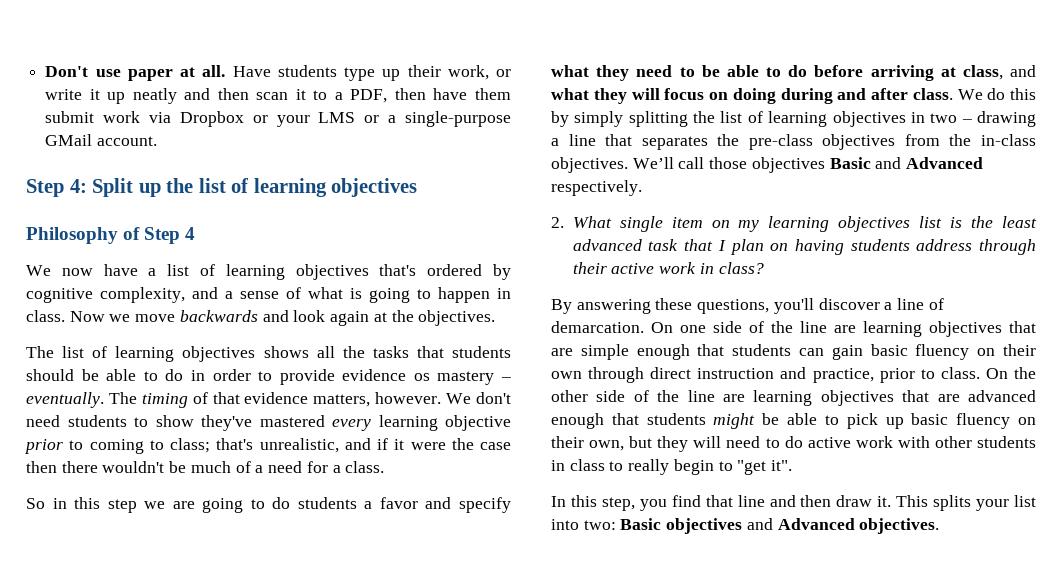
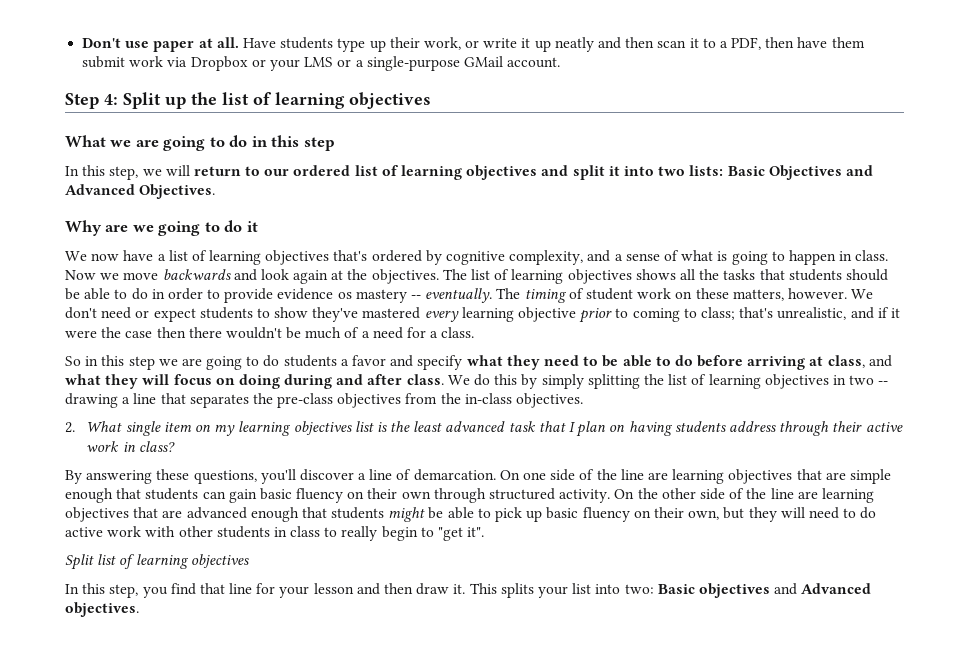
- Philosophy of Step 4
+ What we are going to do in this step
+ In this step, we will return to our ordered list of learning objectives and split it into two lists: Basic Objectives and Advanced Objectives.
+ Why are we going to do it
- Now we move backwards and look again at the objectives.
- The list of learning objectives shows all the tasks that students should be able to do in order to provide evidence os mastery – eventually.
+ Now we move backwards and look again at the objectives. The list of learning objectives shows all the tasks that students should be able to do in order to provide evidence os mastery -- eventually.
- The timing of that evidence matters, however.
+ The timing of student work on these matters, however.
- We don't need students to show they've mastered every learning objective prior to coming to class; that's unrealistic, and if it were the case then there wouldn't be much of a need for a class.
+ We don't need or expect students to show they've mastered every learning objective prior to coming to class; that's unrealistic, and if it were the case then there wouldn't be much of a need for a class.
- We do this by simply splitting the list of learning objectives in two – drawing a line that separates the pre-class objectives from the in-class objectives. We’ll call those objectives Basic and Advanced respectively.
+ We do this by simply splitting the list of learning objectives in two -- drawing a line that separates the pre-class objectives from the in-class objectives.
- On one side of the line are learning objectives that are simple enough that students can gain basic fluency on their own through direct instruction and practice, prior to class.
+ On one side of the line are learning objectives that are simple enough that students can gain basic fluency on their own through structured activity.
+ Split list of learning objectives
- In this step, you find that line and then draw it.
+ In this step, you find that line for your lesson and then draw it.

